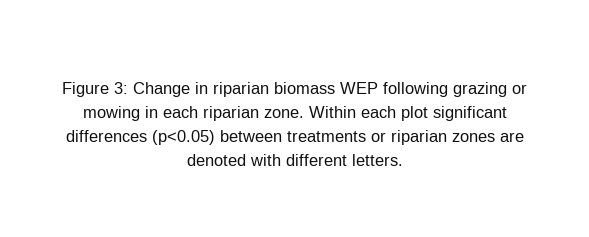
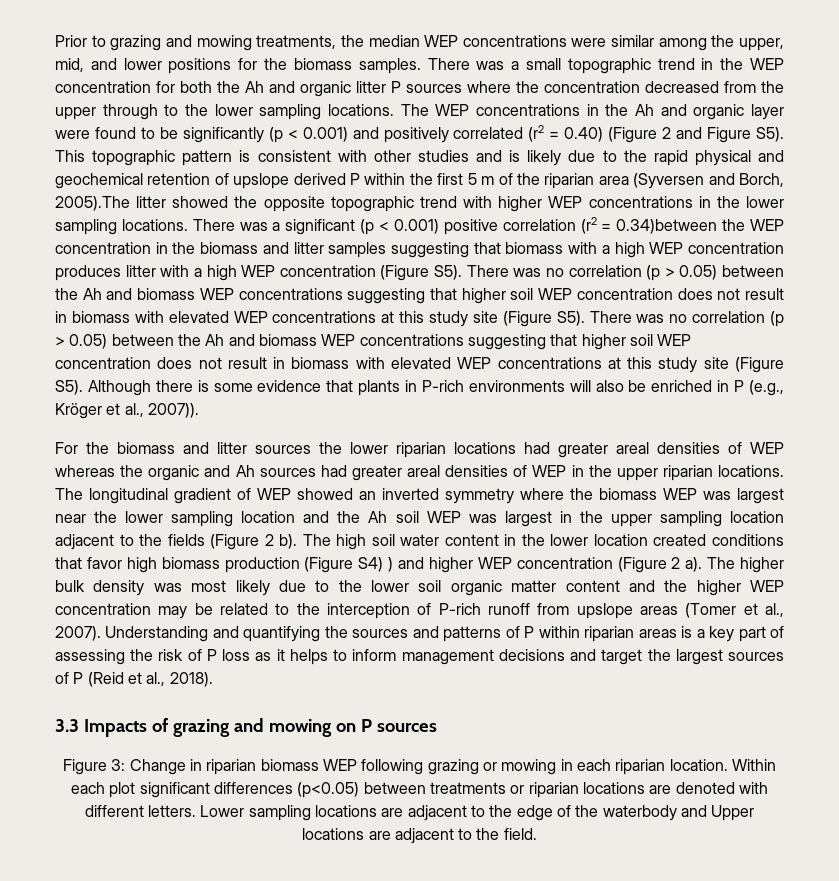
+ Prior to grazing and mowing treatments, the median WEP concentrations were similar among the upper, mid, and lower positions for the biomass samples. There was a small topographic trend in the WEP concentration for both the Ah and organic litter P sources where the concentration decreased from the upper through to the lower sampling locations. The WEP concentrations in the Ah and organic layer were found to be significantly (p < 0.001) and positively correlated (r2 = 0.40) (Figure 2 and Figure S5). This topographic pattern is consistent with other studies and is likely due to the rapid physical and geochemical retention of upslope derived P within the first 5 m of the riparian area (Syversen and Borch, 2005).The litter showed the opposite topographic trend with higher WEP concentrations in the lower sampling locations. There was a significant (p < 0.001) positive correlation (r2 = 0.34)between the WEP concentration in the biomass and litter samples suggesting that biomass with a high WEP concentration produces litter with a high WEP concentration (Figure S5). There was no correlation (p > 0.05) between the Ah and biomass WEP concentrations suggesting that higher soil WEP concentration does not result in biomass with elevated WEP concentrations at this study site (Figure S5). There was no correlation (p > 0.05) between the Ah and biomass WEP concentrations suggesting that higher soil WEP concentration does not result in biomass with elevated WEP concentrations at this study site (Figure S5). Although there is some evidence that plants in P-rich environments will also be enriched in P (e.g., Kröger et al., 2007)).
+ For the biomass and litter sources the lower riparian locations had greater areal densities of WEP whereas the organic and Ah sources had greater areal densities of WEP in the upper riparian locations. The longitudinal gradient of WEP showed an inverted symmetry where the biomass WEP was largest near the lower sampling location and the Ah soil WEP was largest in the upper sampling location adjacent to the fields (Figure 2 b). The high soil water content in the lower location created conditions that favor high biomass production (Figure S4) ) and higher WEP concentration (Figure 2 a). The higher bulk density was most likely due to the lower soil organic matter content and the higher WEP concentration may be related to the interception of P-rich runoff from upslope areas (Tomer et al., 2007). Understanding and quantifying the sources and patterns of P within riparian areas is a key part of assessing the risk of P loss as it helps to inform management decisions and target the largest sources of P (Reid et al., 2018).
+ 3.3 Impacts of grazing and mowing on P sources
- Figure 3: Change in riparian biomass WEP following grazing or mowing in each riparian zone.
+ Figure 3: Change in riparian biomass WEP following grazing or mowing in each riparian location.
- Within each plot significant differences (p<0.05) between treatments or riparian zones are denoted with different letters.
+ Within each plot significant differences (p<0.05) between treatments or riparian locations are denoted with different letters.
+ Lower sampling locations are adjacent to the edge of the waterbody and Upper locations are adjacent to the field.

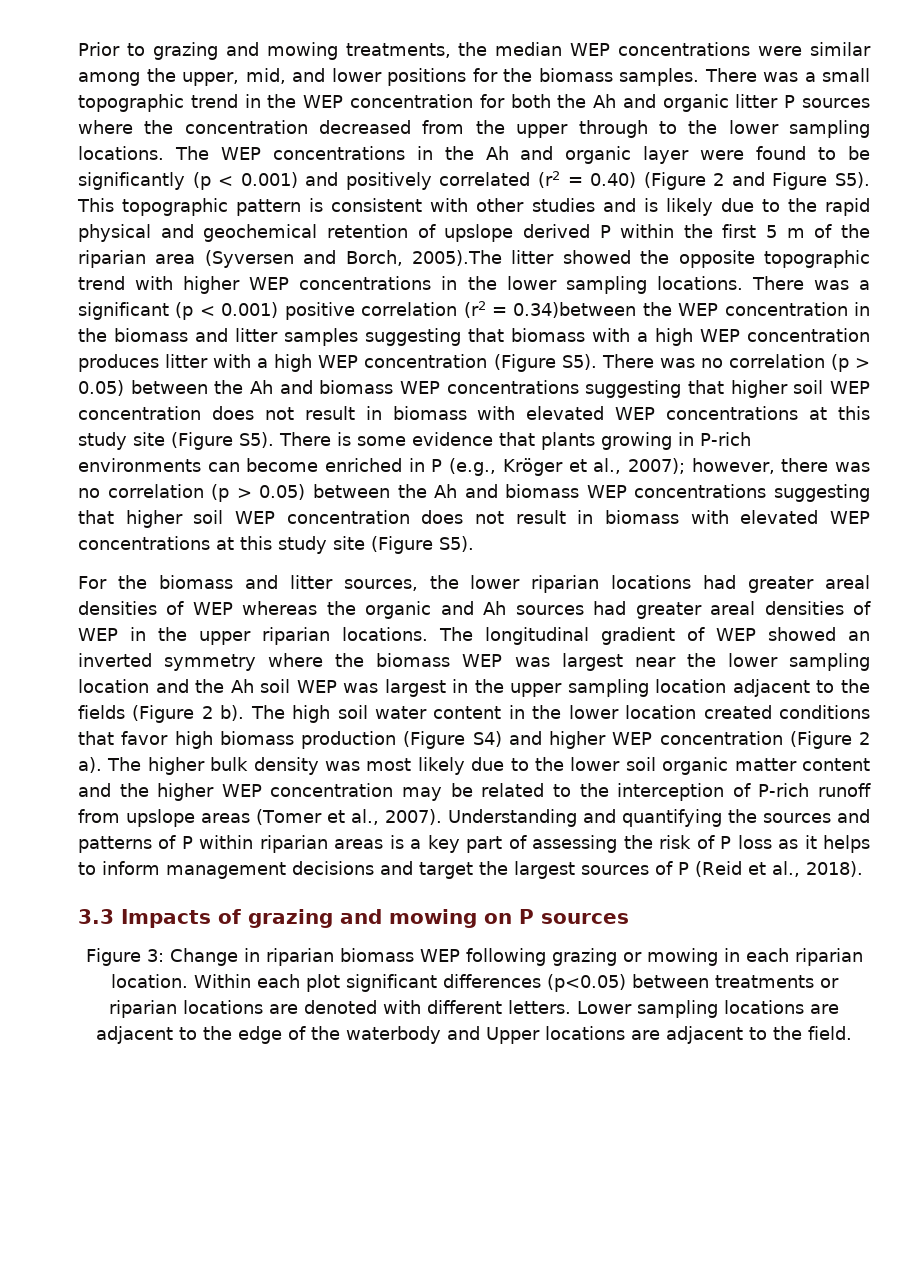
- There was a significant (p < 0.001) positive correlation (r2 = 0.34)between the WEP concentration in the biomass and litter samples suggesting that biomass with a high WEP concentration produces litter with a high WEP concentration (Figure S5). There was no correlation (p > 0.05) between the Ah and biomass WEP concentrations suggesting that higher soil WEP concentration does not result in biomass with elevated WEP concentrations at this study site (Figure S5). There was no correlation (p > 0.05) between the Ah and biomass WEP concentrations suggesting that higher soil WEP concentration does not result in biomass with elevated WEP concentrations at this study site (Figure S5). Although there is some evidence that plants in P-rich environments will also be enriched in P (e.g., Kröger et al., 2007)).
+ There was a significant (p < 0.001) positive correlation (r2 = 0.34)between the WEP concentration in the biomass and litter samples suggesting that biomass with a high WEP concentration produces litter with a high WEP concentration (Figure S5). There was no correlation (p > 0.05) between the Ah and biomass WEP concentrations suggesting that higher soil WEP concentration does not result in biomass with elevated WEP concentrations at this study site (Figure S5). There is some evidence that plants growing in P-rich environments can become enriched in P (e.g., Kröger et al., 2007); however, there was no correlation (p > 0.05) between the Ah and biomass WEP concentrations suggesting that higher soil WEP concentration does not result in biomass with elevated WEP concentrations at this study site (Figure S5).
- For the biomass and litter sources the lower riparian locations had greater areal densities of WEP whereas the organic and Ah sources had greater areal densities of WEP in the upper riparian locations.
+ For the biomass and litter sources, the lower riparian locations had greater areal densities of WEP whereas the organic and Ah sources had greater areal densities of WEP in the upper riparian locations.
- The high soil water content in the lower location created conditions that favor high biomass production (Figure S4) ) and higher WEP concentration (Figure 2 a).
+ The high soil water content in the lower location created conditions that favor high biomass production (Figure S4) and higher WEP concentration (Figure 2 a).

